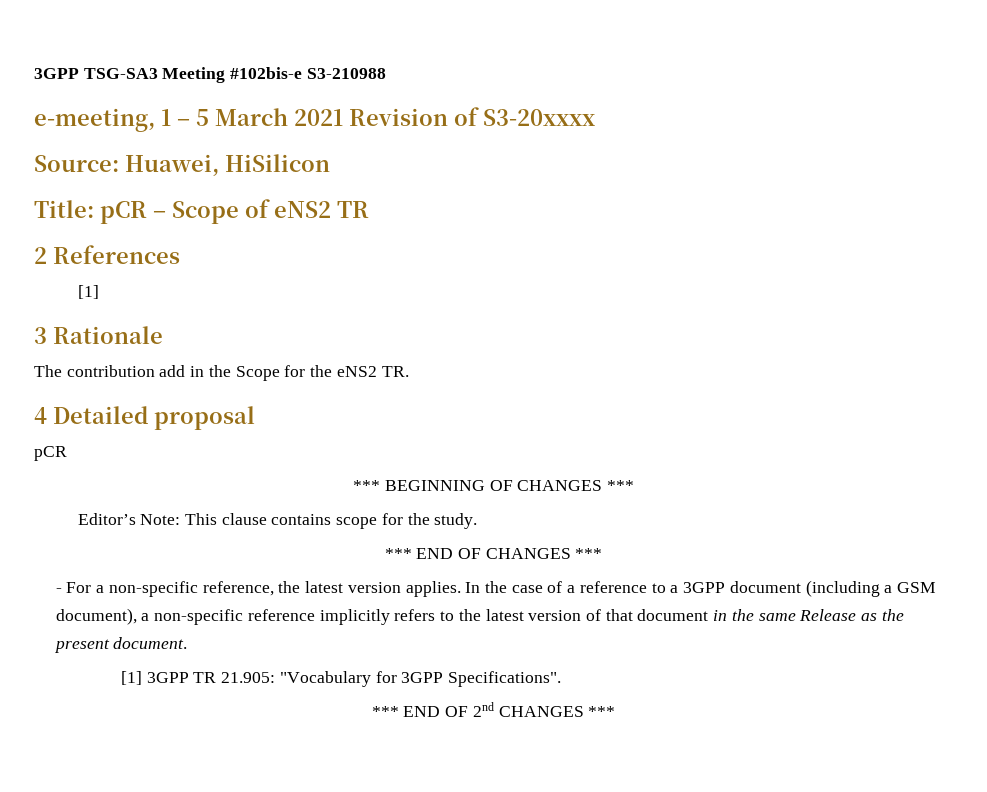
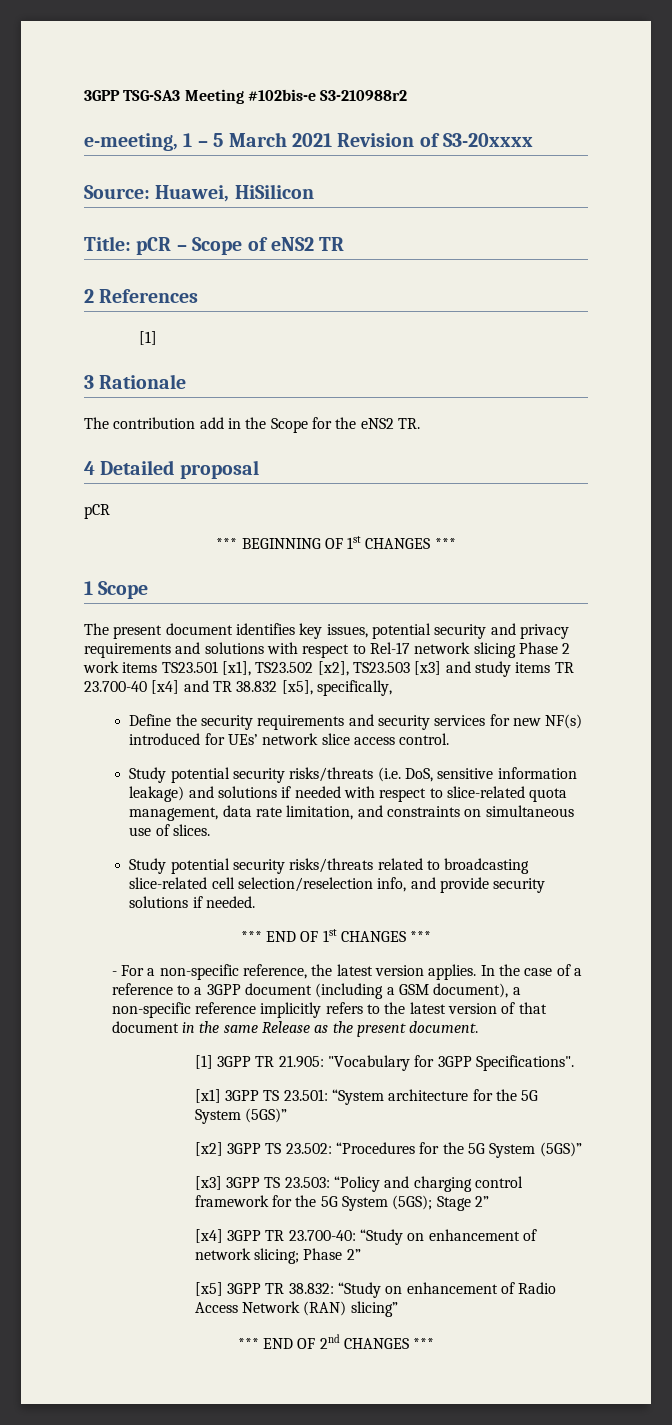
- 3GPP TSG-SA3 Meeting #102bis-e S3-210988
+ 3GPP TSG-SA3 Meeting #102bis-e S3-210988r2
- *** BEGINNING OF CHANGES ***
- Editor’s Note: This clause contains scope for the study.
- *** END OF CHANGES ***
+ *** BEGINNING OF 1st CHANGES ***
+ 1 Scope
+ The present document identifies key issues, potential security and privacy requirements and solutions with respect to Rel-17 network slicing Phase 2 work items TS23.501 [x1], TS23.502 [x2], TS23.503 [x3] and study items TR 23.700-40 [x4] and TR 38.832 [x5], specifically,
+ Define the security requirements and security services for new NF(s) introduced for UEs’ network slice access control.
+ Study potential security risks/threats (i.e. DoS, sensitive information leakage) and solutions if needed with respect to slice-related quota management, data rate limitation, and constraints on simultaneous use of slices.
+ Study potential security risks/threats related to broadcasting slice-related cell selection/reselection info, and provide security solutions if needed.
+ *** END OF 1st CHANGES ***
+ [x1] 3GPP TS 23.501: “System architecture for the 5G System (5GS)”
+ [x2] 3GPP TS 23.502: “Procedures for the 5G System (5GS)”
+ [x3] 3GPP TS 23.503: “Policy and charging control framework for the 5G System (5GS); Stage 2”
+ [x4] 3GPP TR 23.700-40: “Study on enhancement of network slicing; Phase 2”
+ [x5] 3GPP TR 38.832: “Study on enhancement of Radio Access Network (RAN) slicing”

